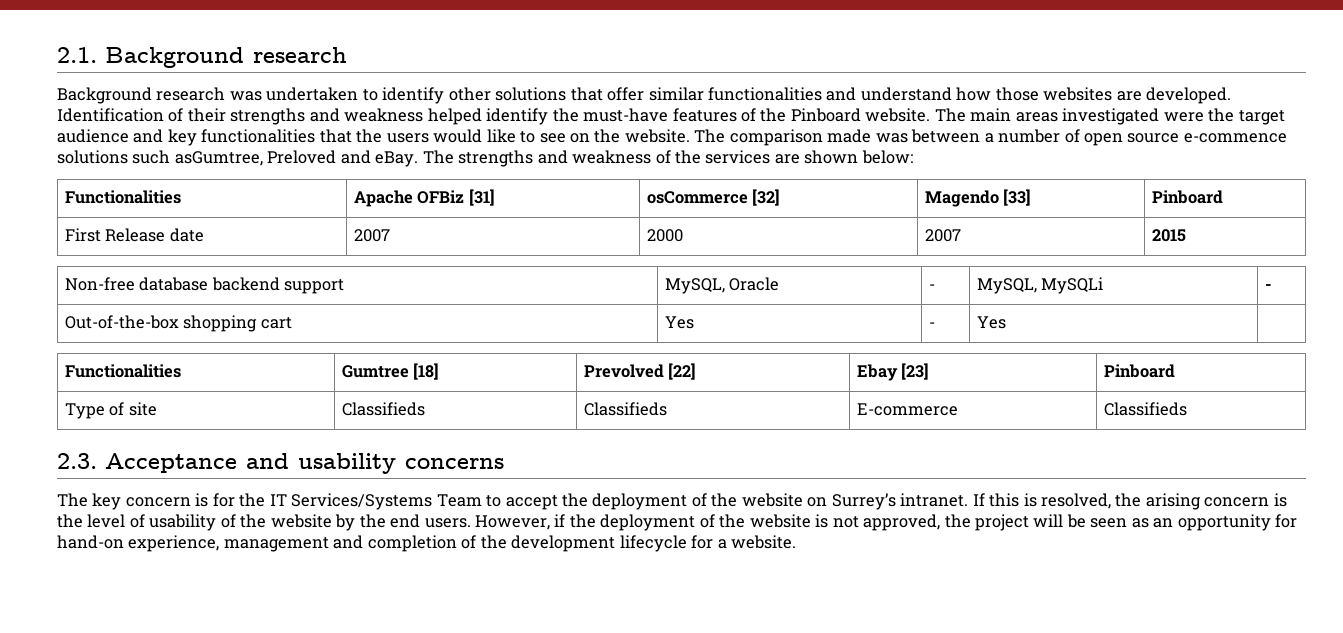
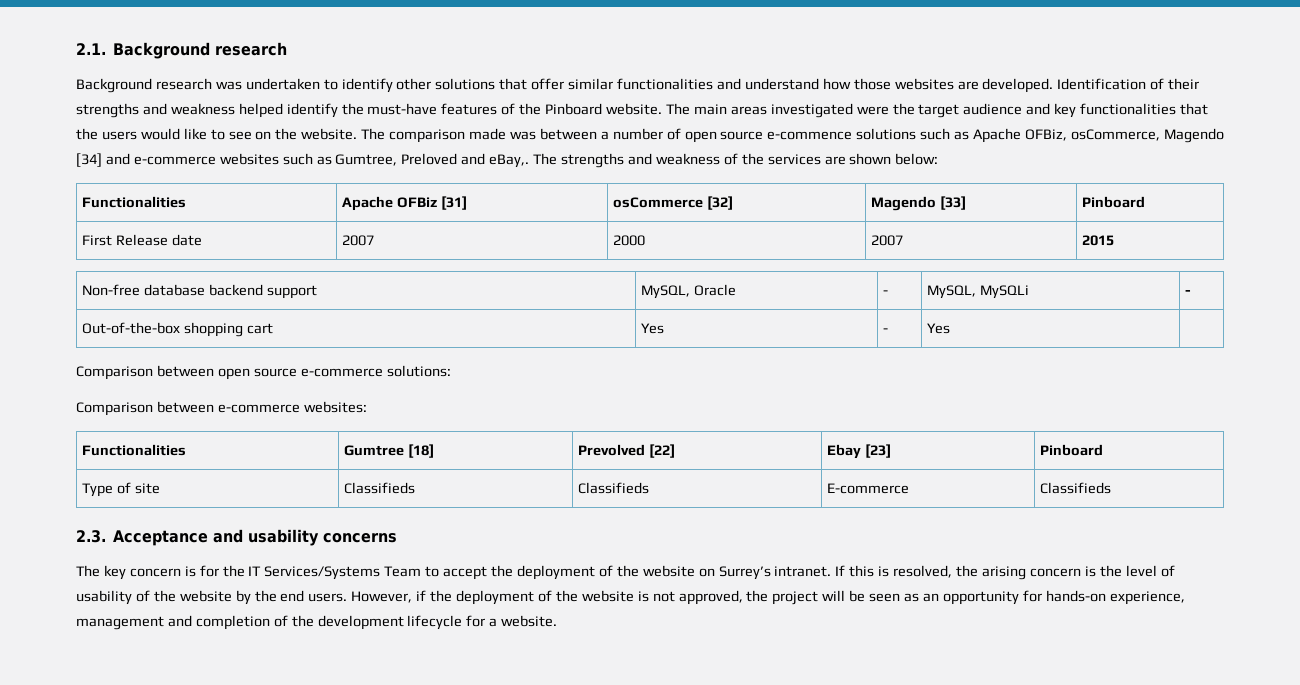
- The comparison made was between a number of open source e-commence solutions such asGumtree, Preloved and eBay.
+ The comparison made was between a number of open source e-commence solutions such as Apache OFBiz, osCommerce, Magendo [34] and e-commerce websites such as Gumtree, Preloved and eBay,.
+ Comparison between open source e-commerce solutions:
+ Comparison between e-commerce websites:
- However, if the deployment of the website is not approved, the project will be seen as an opportunity for hand-on experience, management and completion of the development lifecycle for a website.
+ However, if the deployment of the website is not approved, the project will be seen as an opportunity for hands-on experience, management and completion of the development lifecycle for a website.

